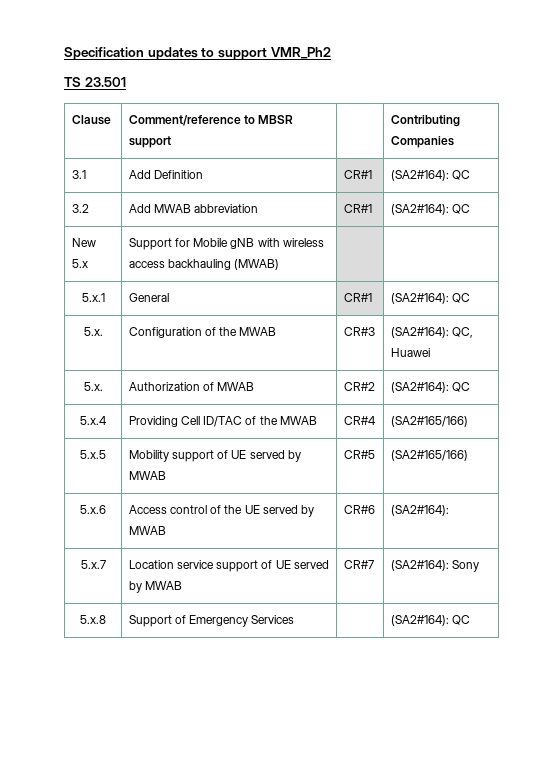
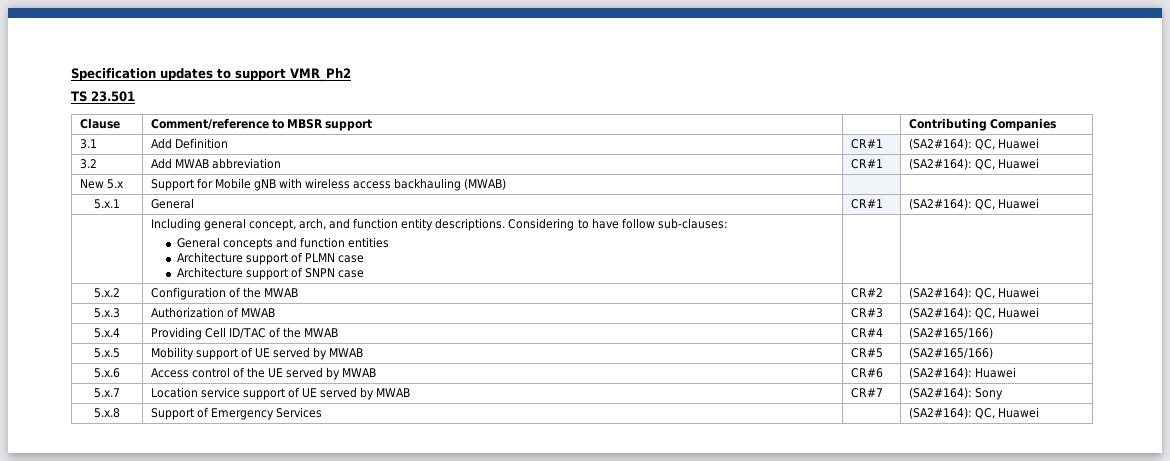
- 3.1 | Add Definition | CR#1 | (SA2#164): QC
+ 3.1 | Add Definition | CR#1 | (SA2#164): QC, Huawei
- 3.2 | Add MWAB abbreviation | CR#1 | (SA2#164): QC
+ 3.2 | Add MWAB abbreviation | CR#1 | (SA2#164): QC, Huawei
- 5.x.1 | General | CR#1 | (SA2#164): QC
- 5.x. | Configuration of the MWAB | CR#3 | (SA2#164): QC, Huawei
- 5.x. | Authorization of MWAB | CR#2 | (SA2#164): QC
+ 5.x.1 | General | CR#1 | (SA2#164): QC, Huawei
+ | Including general concept, arch, and function entity descriptions. Considering to have follow sub-clauses:
+ General concepts and function entities
+ Architecture support of PLMN case
+ Architecture support of SNPN case | |
+ 5.x.2 | Configuration of the MWAB | CR#2 | (SA2#164): QC, Huawei
+ 5.x.3 | Authorization of MWAB | CR#3 | (SA2#164): QC, Huawei
- 5.x.6 | Access control of the UE served by MWAB | CR#6 | (SA2#164):
+ 5.x.6 | Access control of the UE served by MWAB | CR#6 | (SA2#164): Huawei
- 5.x.8 | Support of Emergency Services | | (SA2#164): QC
+ 5.x.8 | Support of Emergency Services | | (SA2#164): QC, Huawei

